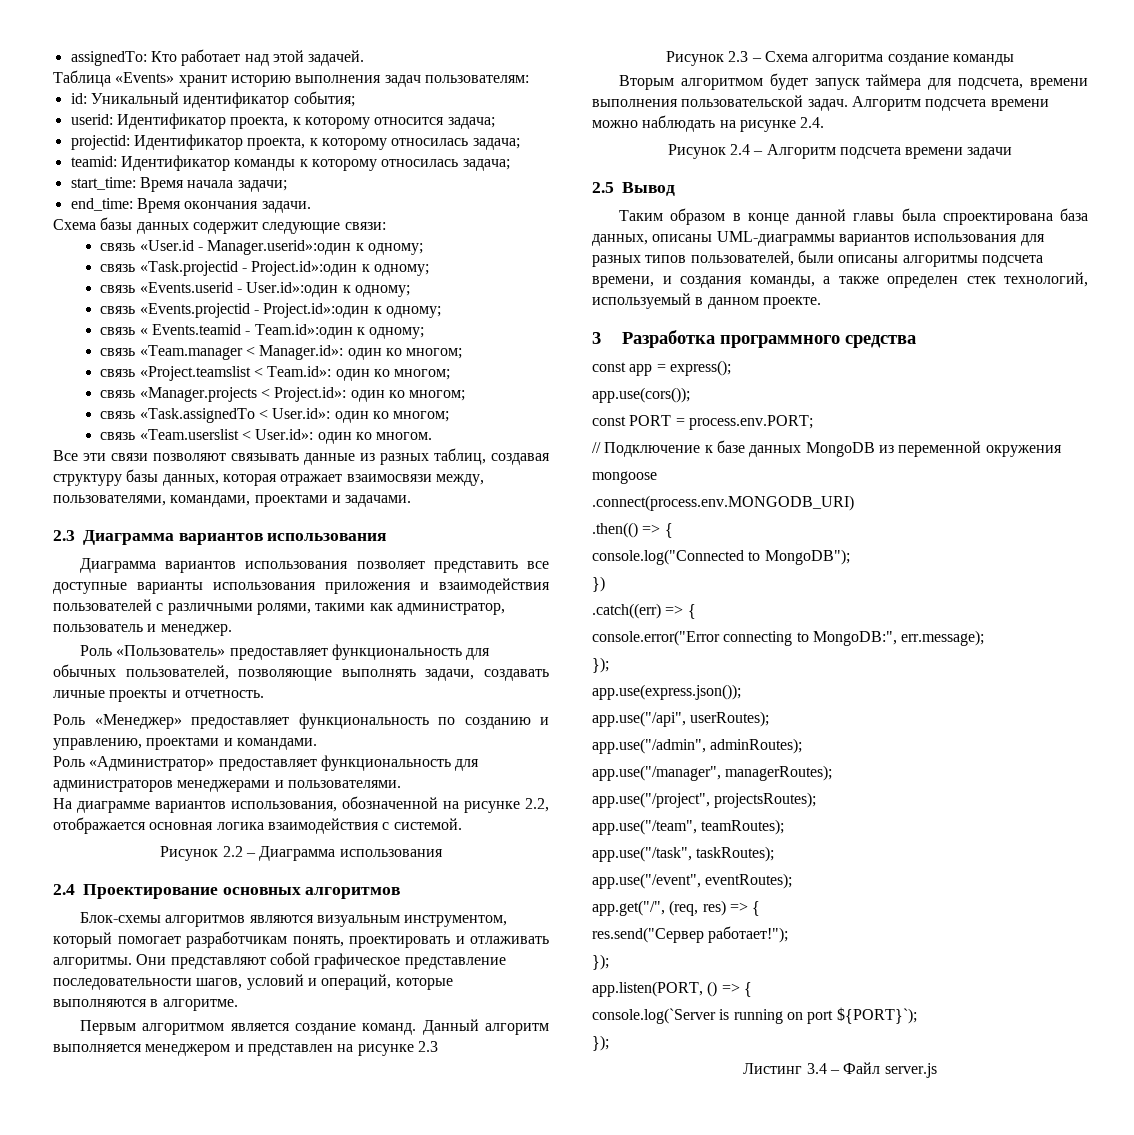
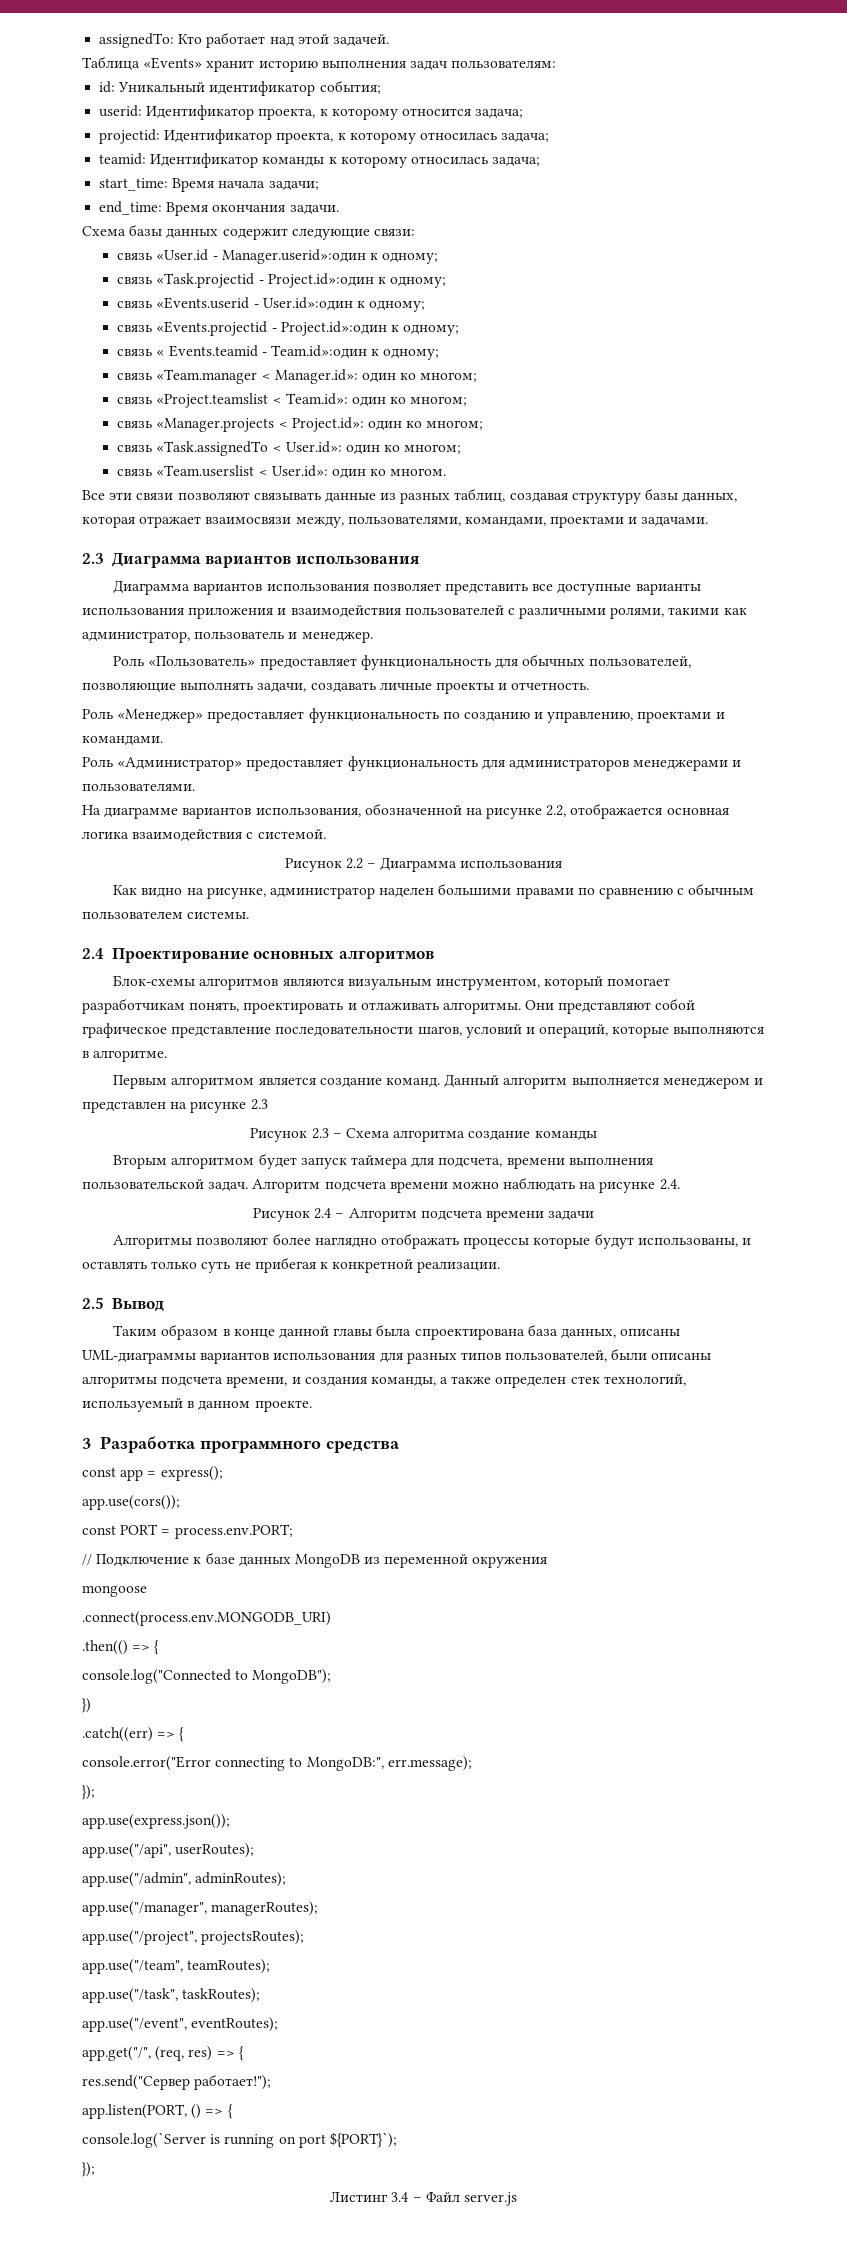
+ Как видно на рисунке, администратор наделен большими правами по сравнению с обычным пользователем системы.
+ Алгоритмы позволяют более наглядно отображать процессы которые будут использованы, и оставлять только суть не прибегая к конкретной реализации.
  res.send("Сервер работает!");
- });

